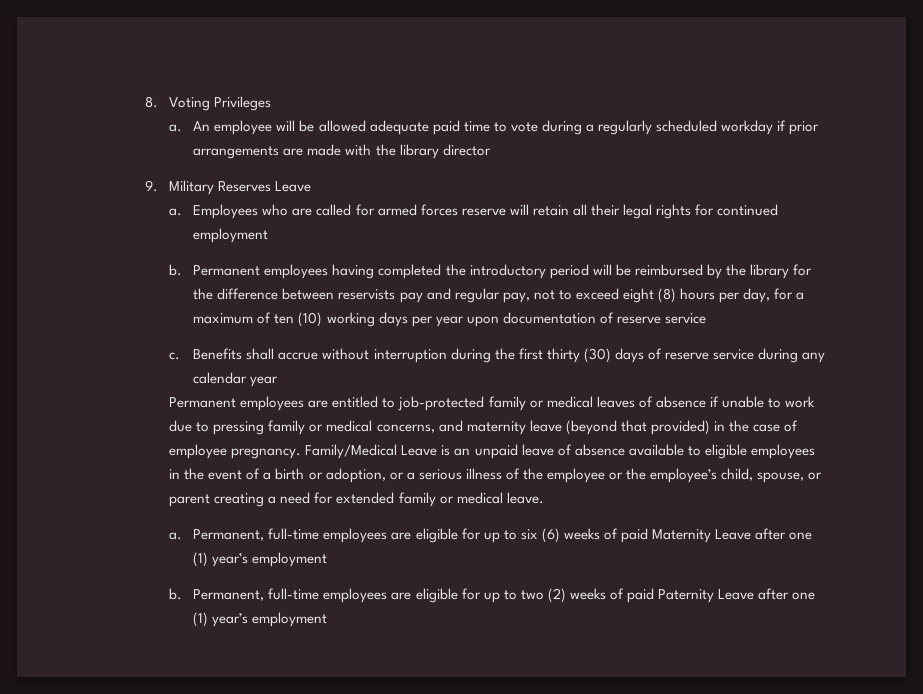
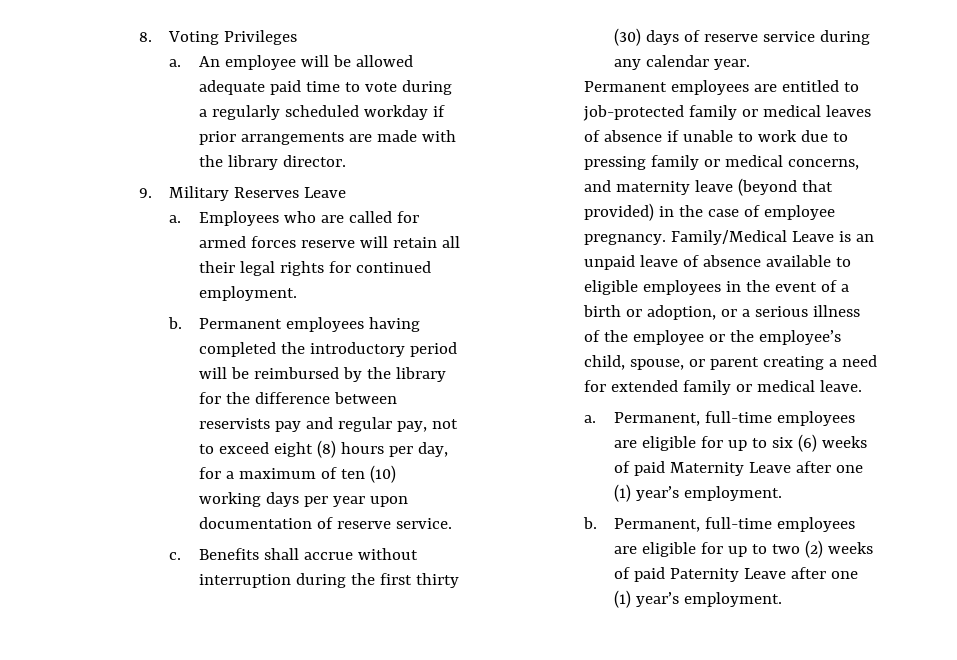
- An employee will be allowed adequate paid time to vote during a regularly scheduled workday if prior arrangements are made with the library director
+ An employee will be allowed adequate paid time to vote during a regularly scheduled workday if prior arrangements are made with the library director.
- Employees who are called for armed forces reserve will retain all their legal rights for continued employment
+ Employees who are called for armed forces reserve will retain all their legal rights for continued employment.
- Permanent employees having completed the introductory period will be reimbursed by the library for the difference between reservists pay and regular pay, not to exceed eight (8) hours per day, for a maximum of ten (10) working days per year upon documentation of reserve service
+ Permanent employees having completed the introductory period will be reimbursed by the library for the difference between reservists pay and regular pay, not to exceed eight (8) hours per day, for a maximum of ten (10) working days per year upon documentation of reserve service.
- Benefits shall accrue without interruption during the first thirty (30) days of reserve service during any calendar year
+ Benefits shall accrue without interruption during the first thirty (30) days of reserve service during any calendar year.
- Permanent, full-time employees are eligible for up to six (6) weeks of paid Maternity Leave after one (1) year’s employment
+ Permanent, full-time employees are eligible for up to six (6) weeks of paid Maternity Leave after one (1) year’s employment.
- Permanent, full-time employees are eligible for up to two (2) weeks of paid Paternity Leave after one (1) year’s employment
+ Permanent, full-time employees are eligible for up to two (2) weeks of paid Paternity Leave after one (1) year’s employment.

